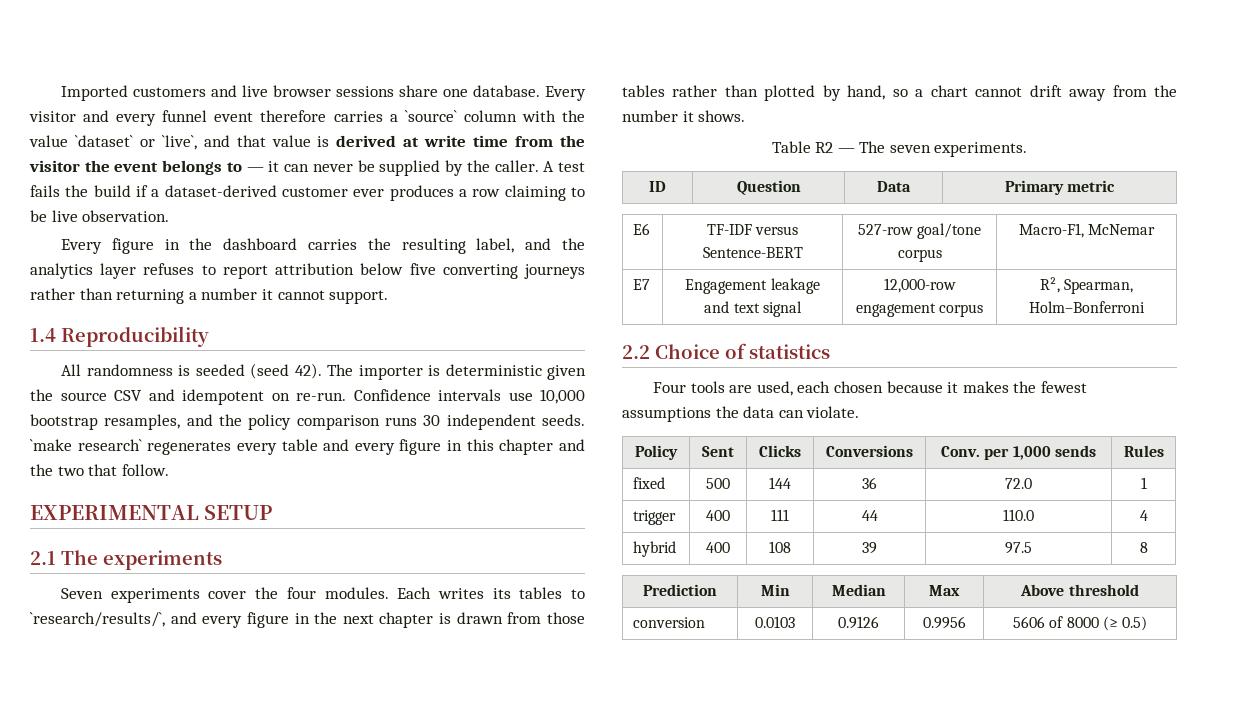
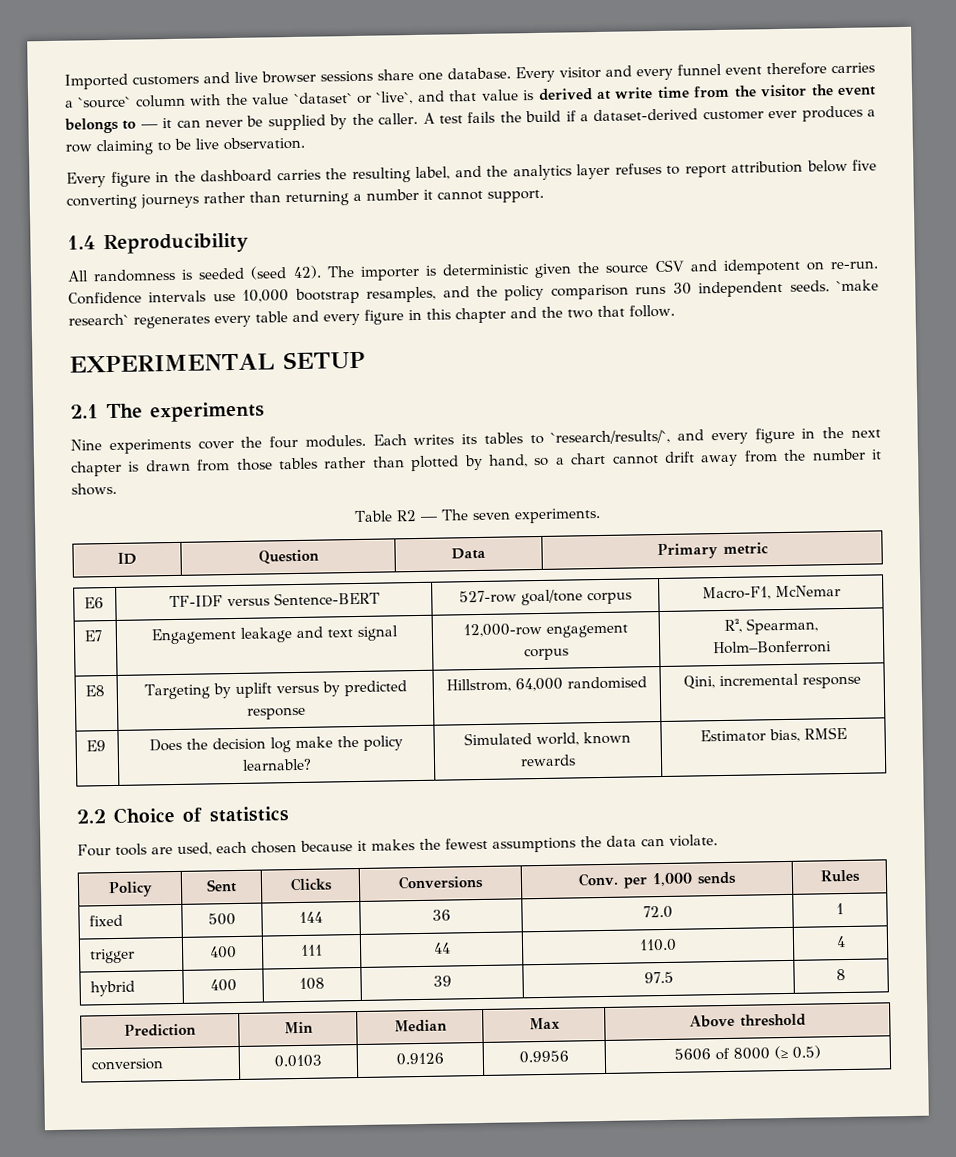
- Seven experiments cover the four modules.
+ Nine experiments cover the four modules.
+ E8 | Targeting by uplift versus by predicted response | Hillstrom, 64,000 randomised | Qini, incremental response
+ E9 | Does the decision log make the policy learnable? | Simulated world, known rewards | Estimator bias, RMSE

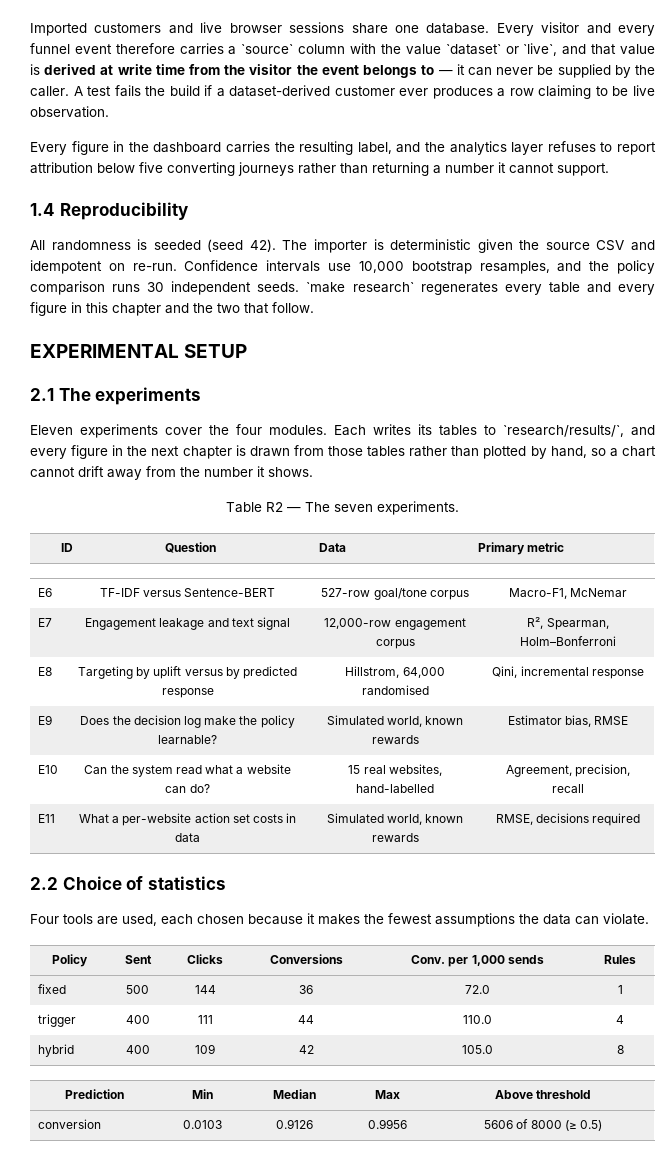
- Nine experiments cover the four modules.
+ Eleven experiments cover the four modules.
+ E10 | Can the system read what a website can do? | 15 real websites, hand-labelled | Agreement, precision, recall
+ E11 | What a per-website action set costs in data | Simulated world, known rewards | RMSE, decisions required
- hybrid | 400 | 108 | 39 | 97.5 | 8
+ hybrid | 400 | 109 | 42 | 105.0 | 8

